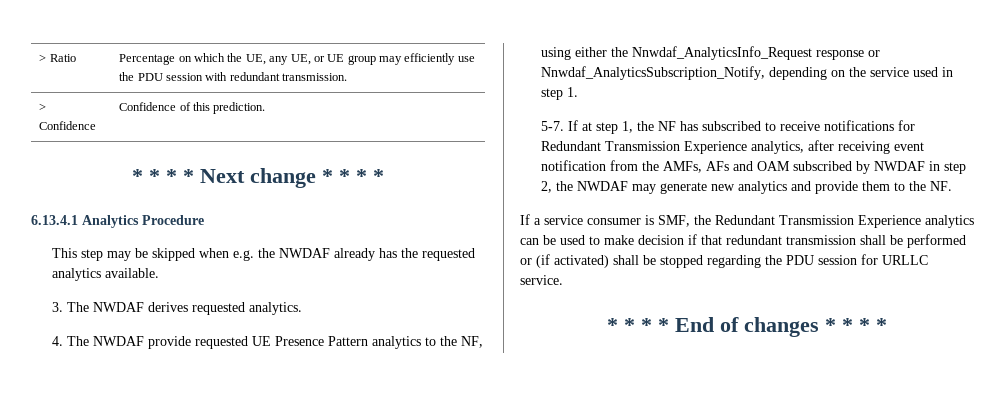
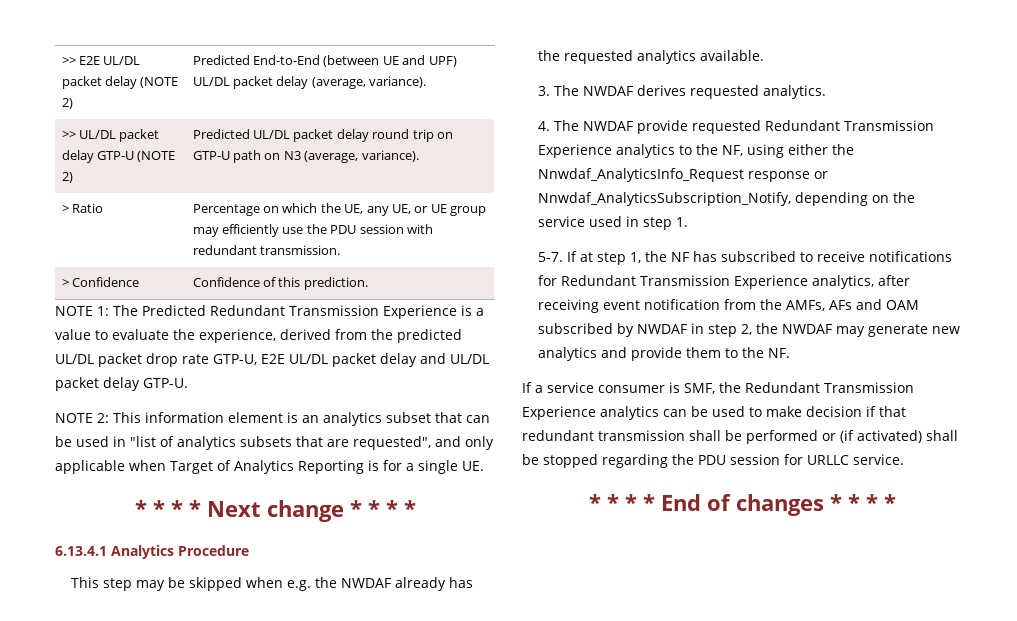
+ >> E2E UL/DL packet delay (NOTE 2) | Predicted End-to-End (between UE and UPF) UL/DL packet delay (average, variance).
+ >> UL/DL packet delay GTP-U (NOTE 2) | Predicted UL/DL packet delay round trip on GTP-U path on N3 (average, variance).
+ NOTE 1: The Predicted Redundant Transmission Experience is a value to evaluate the experience, derived from the predicted UL/DL packet drop rate GTP-U, E2E UL/DL packet delay and UL/DL packet delay GTP-U.
+ NOTE 2: This information element is an analytics subset that can be used in "list of analytics subsets that are requested", and only applicable when Target of Analytics Reporting is for a single UE.
- 4. The NWDAF provide requested UE Presence Pattern analytics to the NF, using either the Nnwdaf_AnalyticsInfo_Request response or Nnwdaf_AnalyticsSubscription_Notify, depending on the service used in step 1.
+ 4. The NWDAF provide requested Redundant Transmission Experience analytics to the NF, using either the Nnwdaf_AnalyticsInfo_Request response or Nnwdaf_AnalyticsSubscription_Notify, depending on the service used in step 1.

